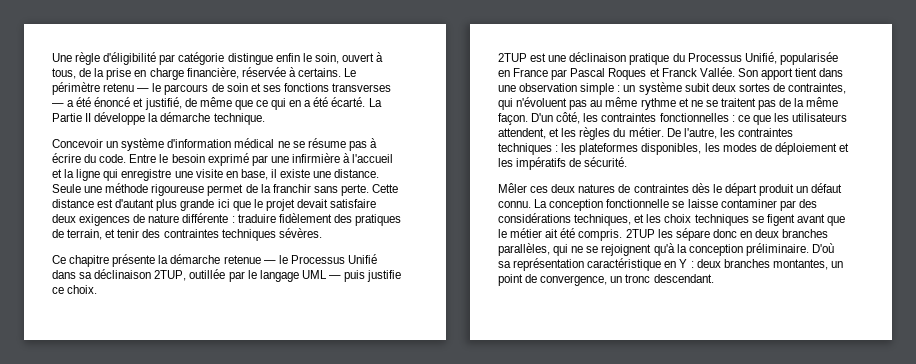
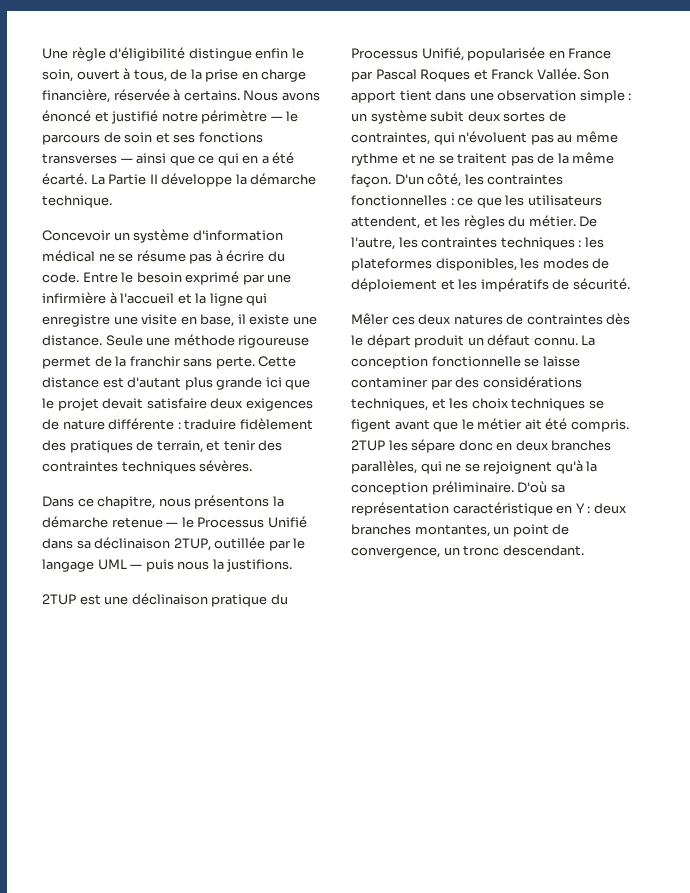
- Une règle d'éligibilité par catégorie distingue enfin le soin, ouvert à tous, de la prise en charge financière, réservée à certains.
+ Une règle d'éligibilité distingue enfin le soin, ouvert à tous, de la prise en charge financière, réservée à certains.
- Le périmètre retenu — le parcours de soin et ses fonctions transverses — a été énoncé et justifié, de même que ce qui en a été écarté.
+ Nous avons énoncé et justifié notre périmètre — le parcours de soin et ses fonctions transverses — ainsi que ce qui en a été écarté.
- Ce chapitre présente la démarche retenue — le Processus Unifié dans sa déclinaison 2TUP, outillée par le langage UML — puis justifie ce choix.
+ Dans ce chapitre, nous présentons la démarche retenue — le Processus Unifié dans sa déclinaison 2TUP, outillée par le langage UML — puis nous la justifions.

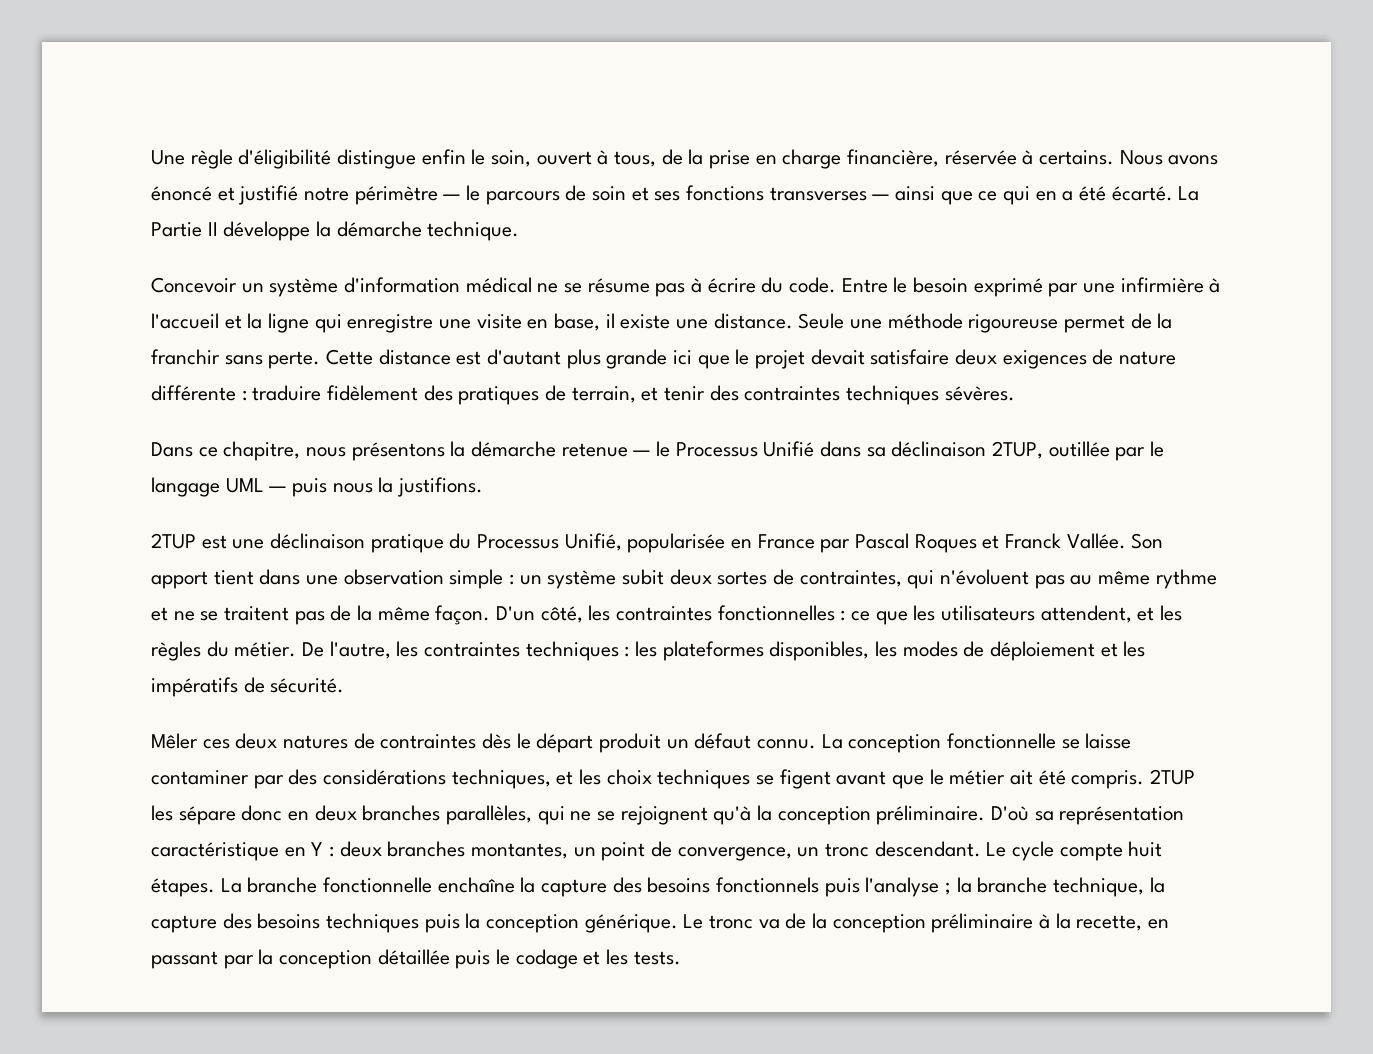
+ Le cycle compte huit étapes. La branche fonctionnelle enchaîne la capture des besoins fonctionnels puis l'analyse ; la branche technique, la capture des besoins techniques puis la conception générique. Le tronc va de la conception préliminaire à la recette, en passant par la conception détaillée puis le codage et les tests.

